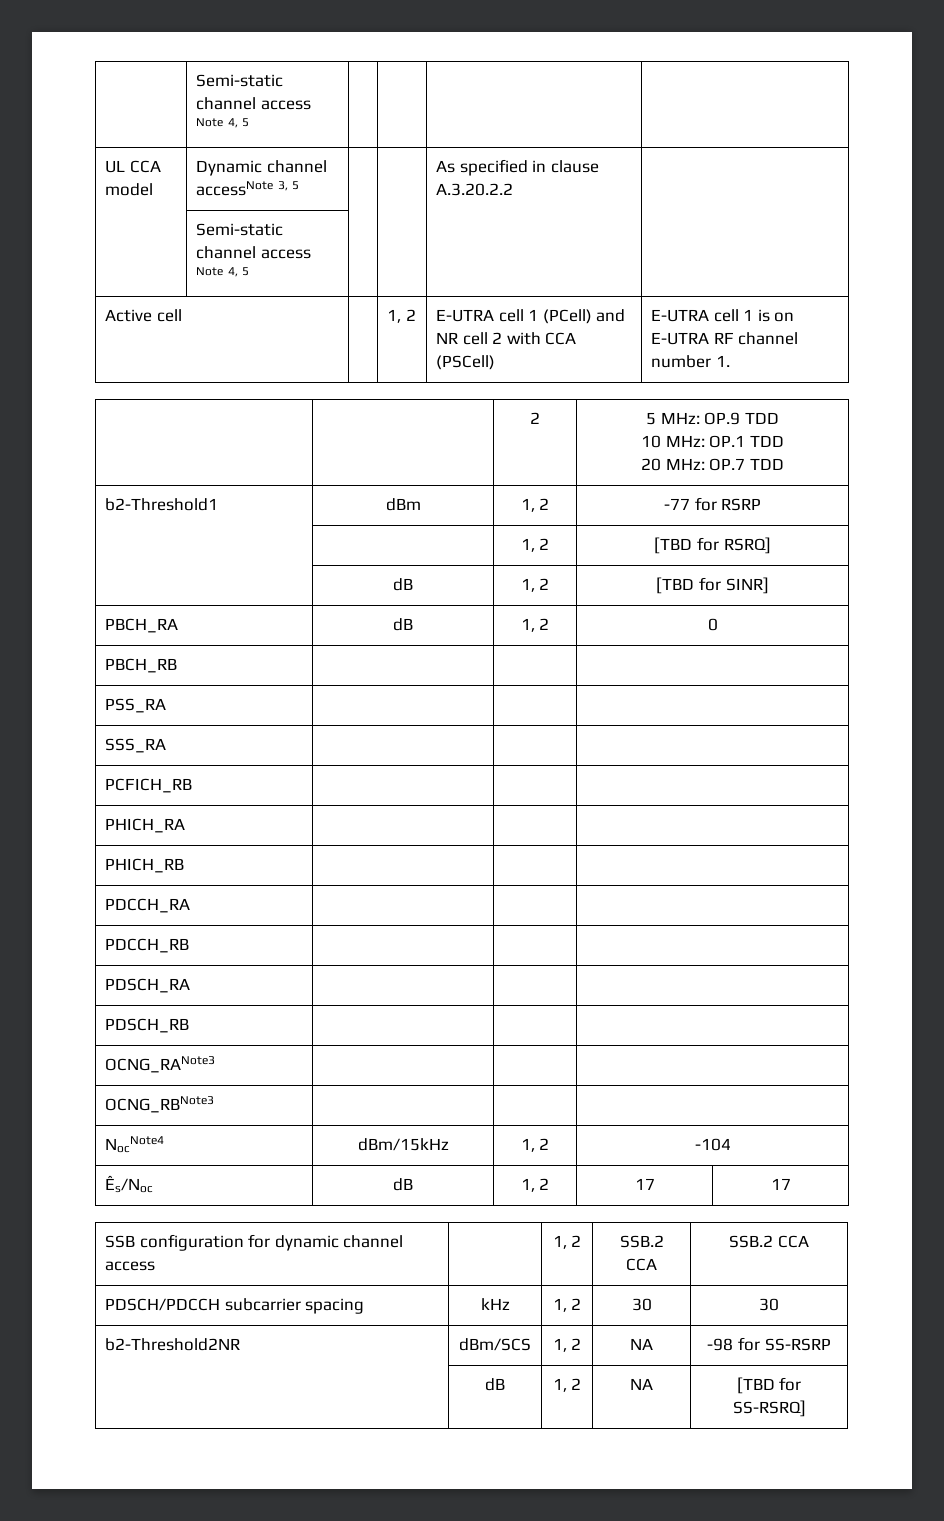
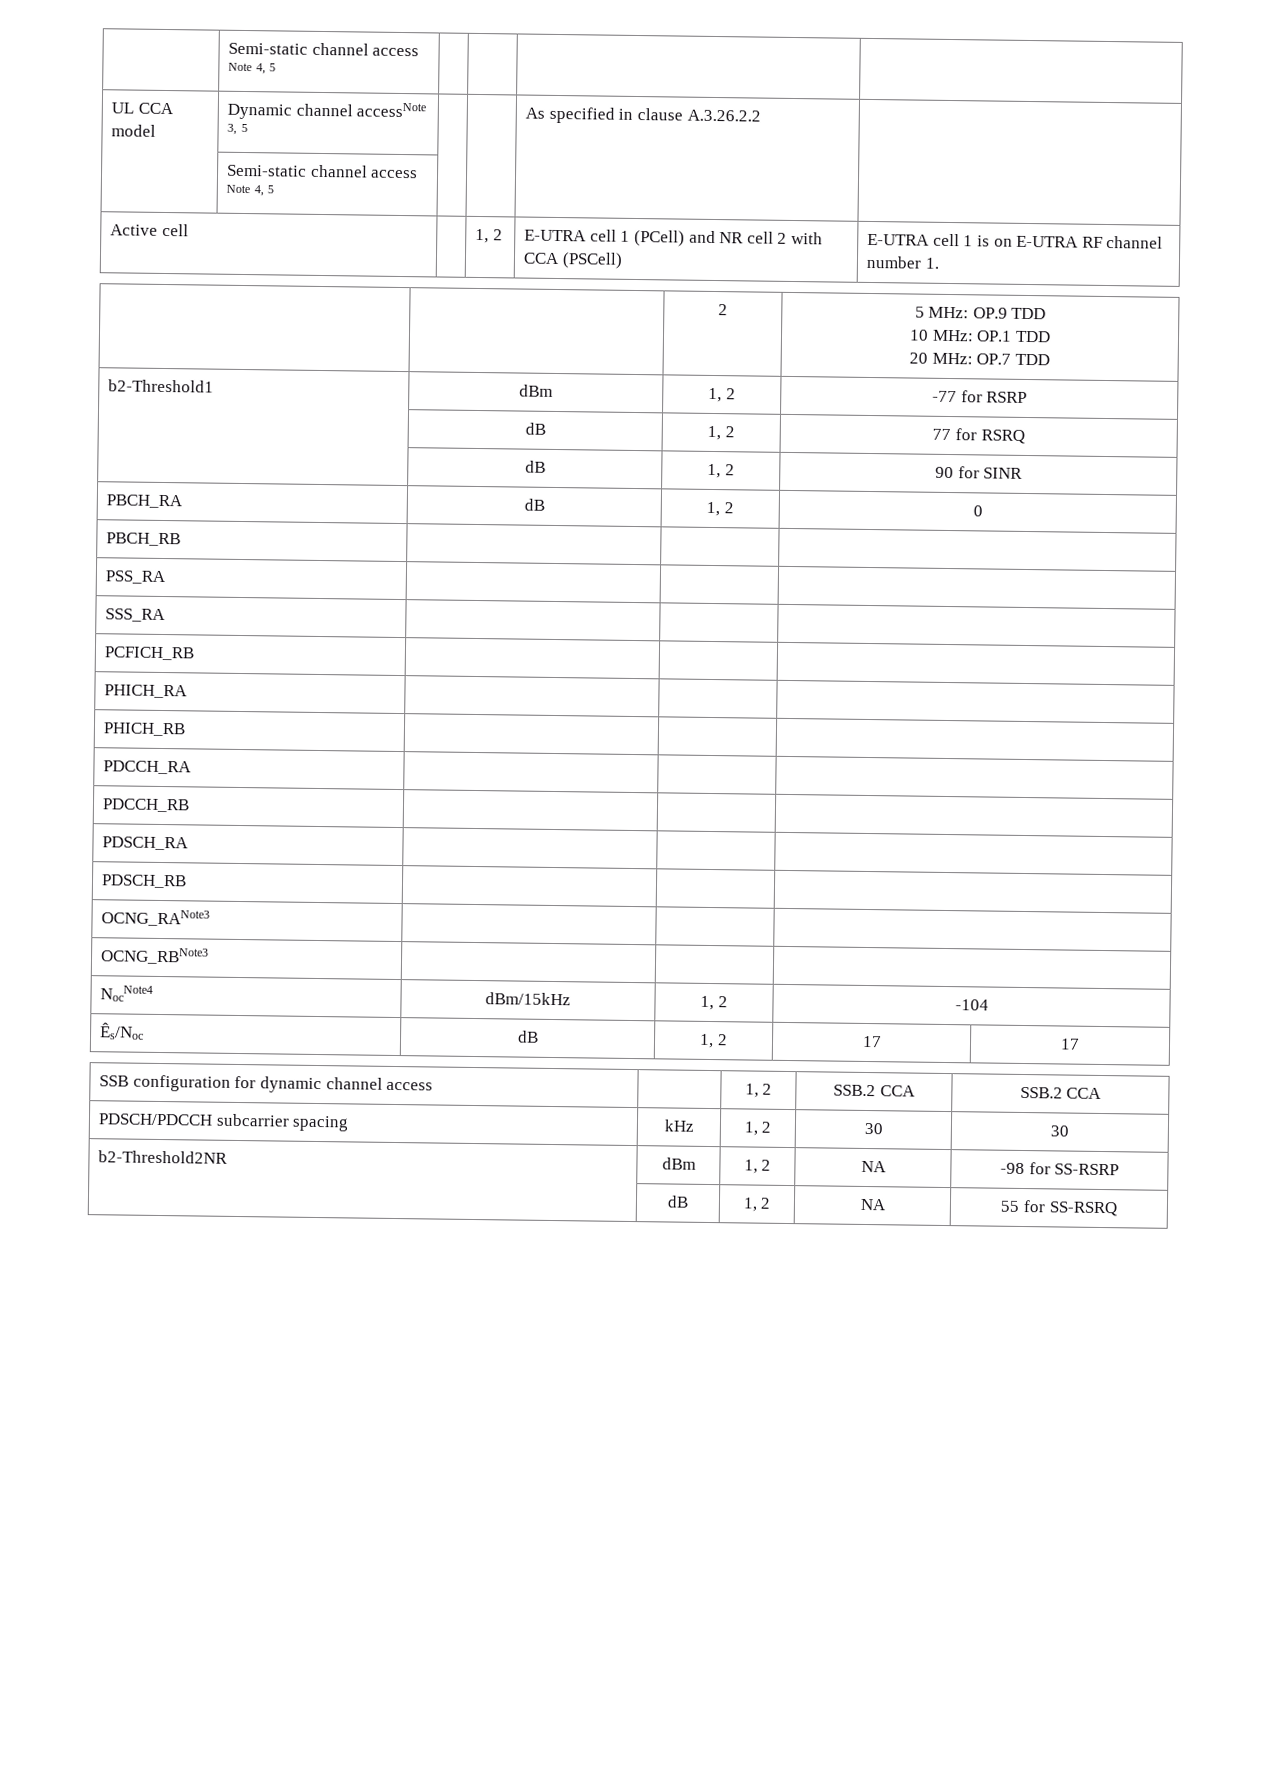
- UL CCA model | Dynamic channel accessNote 3, 5 | | | As specified in clause A.3.20.2.2 |
+ UL CCA model | Dynamic channel accessNote 3, 5 | | | As specified in clause A.3.26.2.2 |
- | | 1, 2 | [TBD for RSRQ]
- | dB | 1, 2 | [TBD for SINR]
+ | dB | 1, 2 | 77 for RSRQ
+ | dB | 1, 2 | 90 for SINR
- b2-Threshold2NR | dBm/SCS | 1, 2 | NA | -98 for SS-RSRP
+ b2-Threshold2NR | dBm | 1, 2 | NA | -98 for SS-RSRP
- | dB | 1, 2 | NA | [TBD for SS-RSRQ]
+ | dB | 1, 2 | NA | 55 for SS-RSRQ

